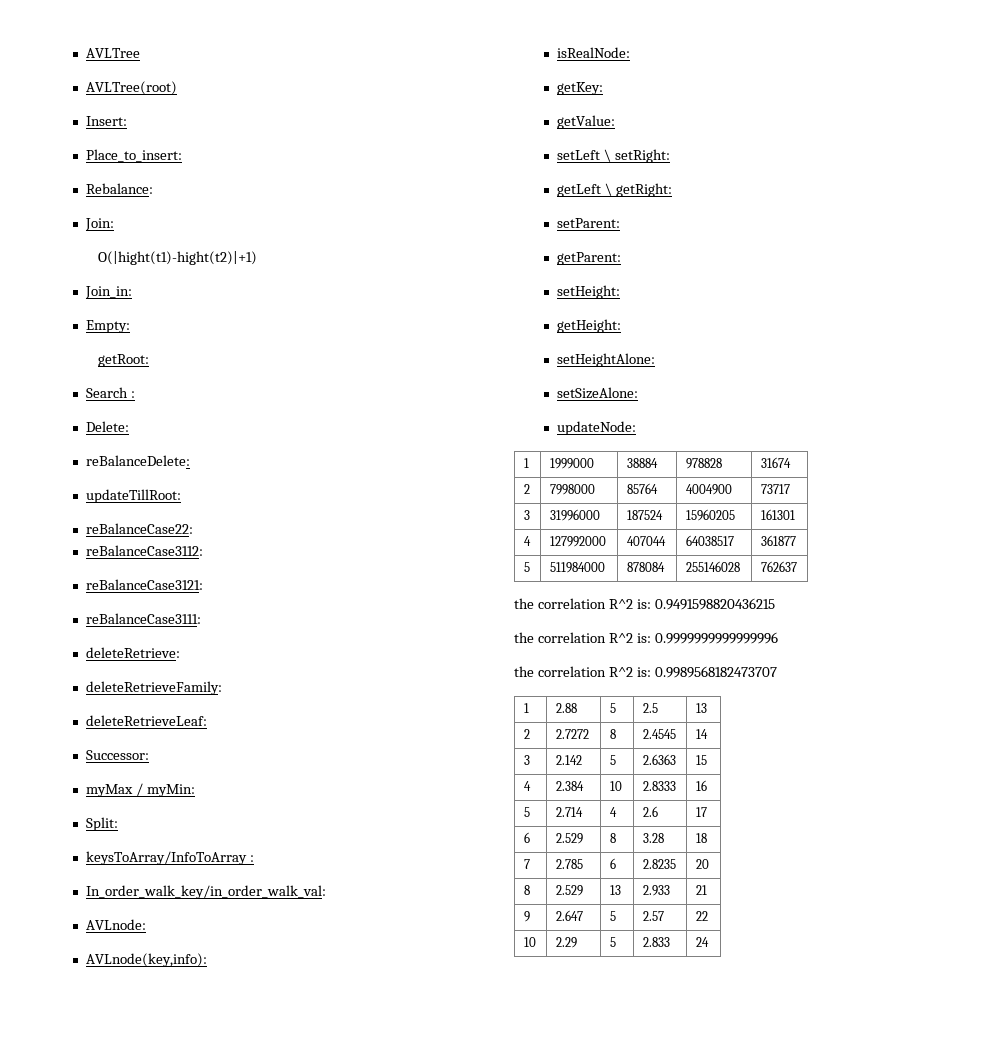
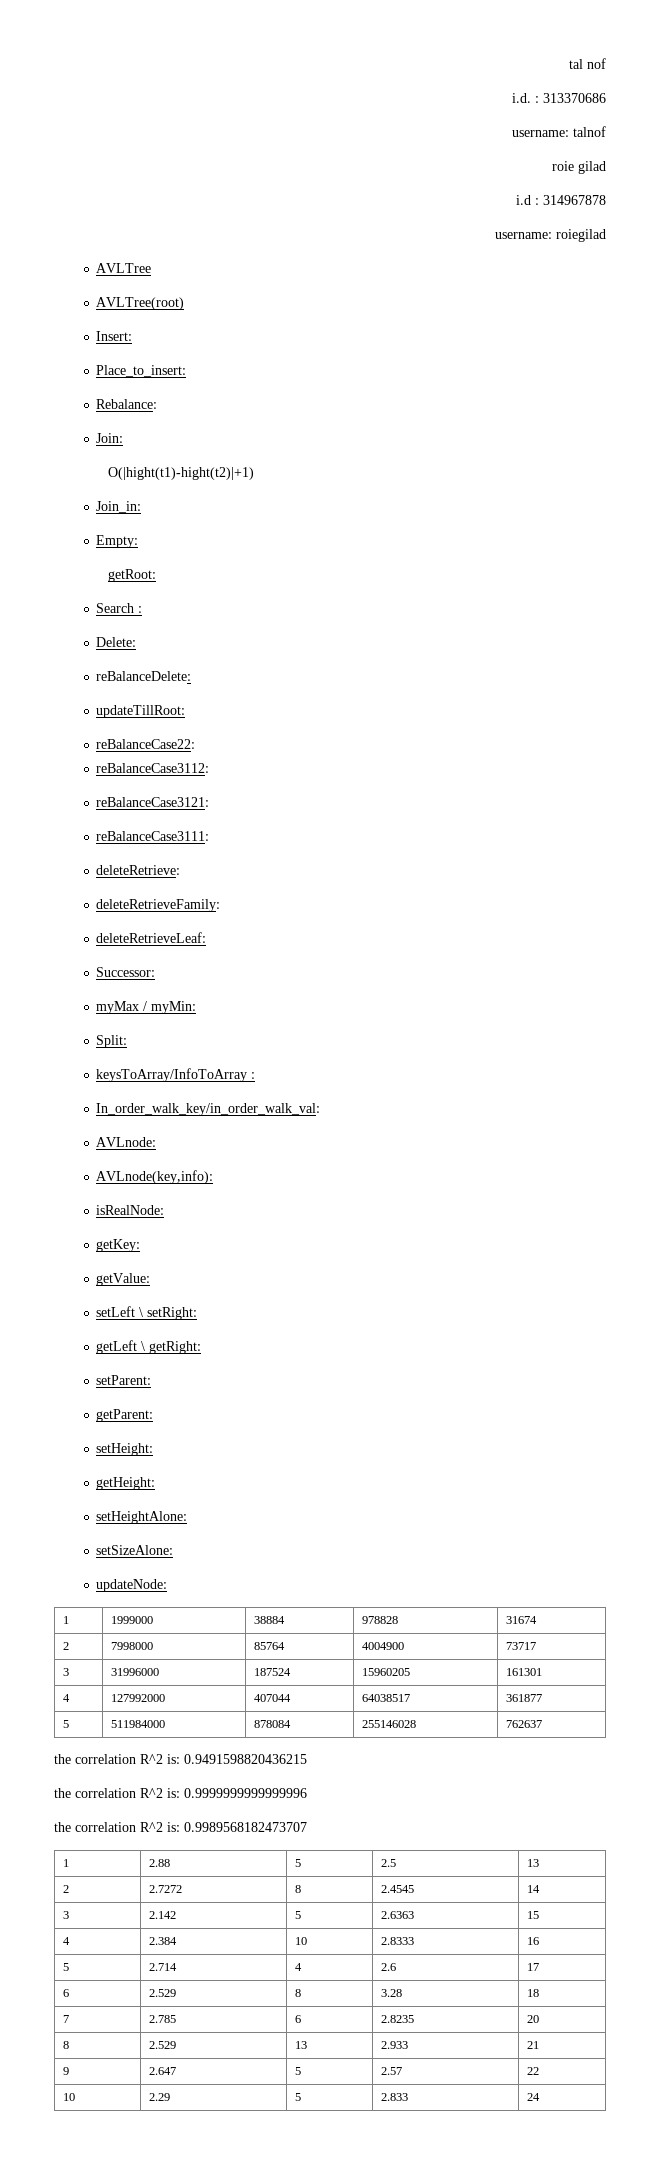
+ tal nof
+ i.d. : 313370686
+ username: talnof
+ roie gilad
+ i.d : 314967878
+ username: roiegilad

